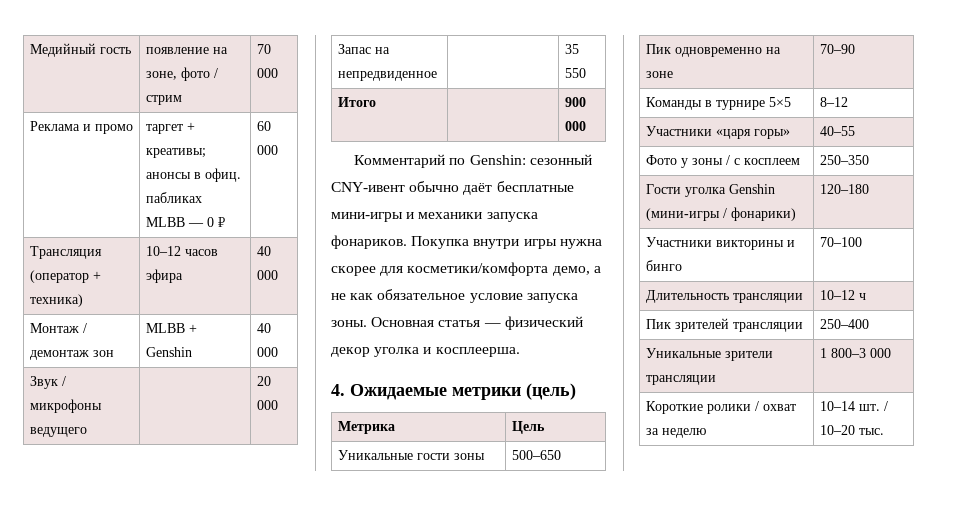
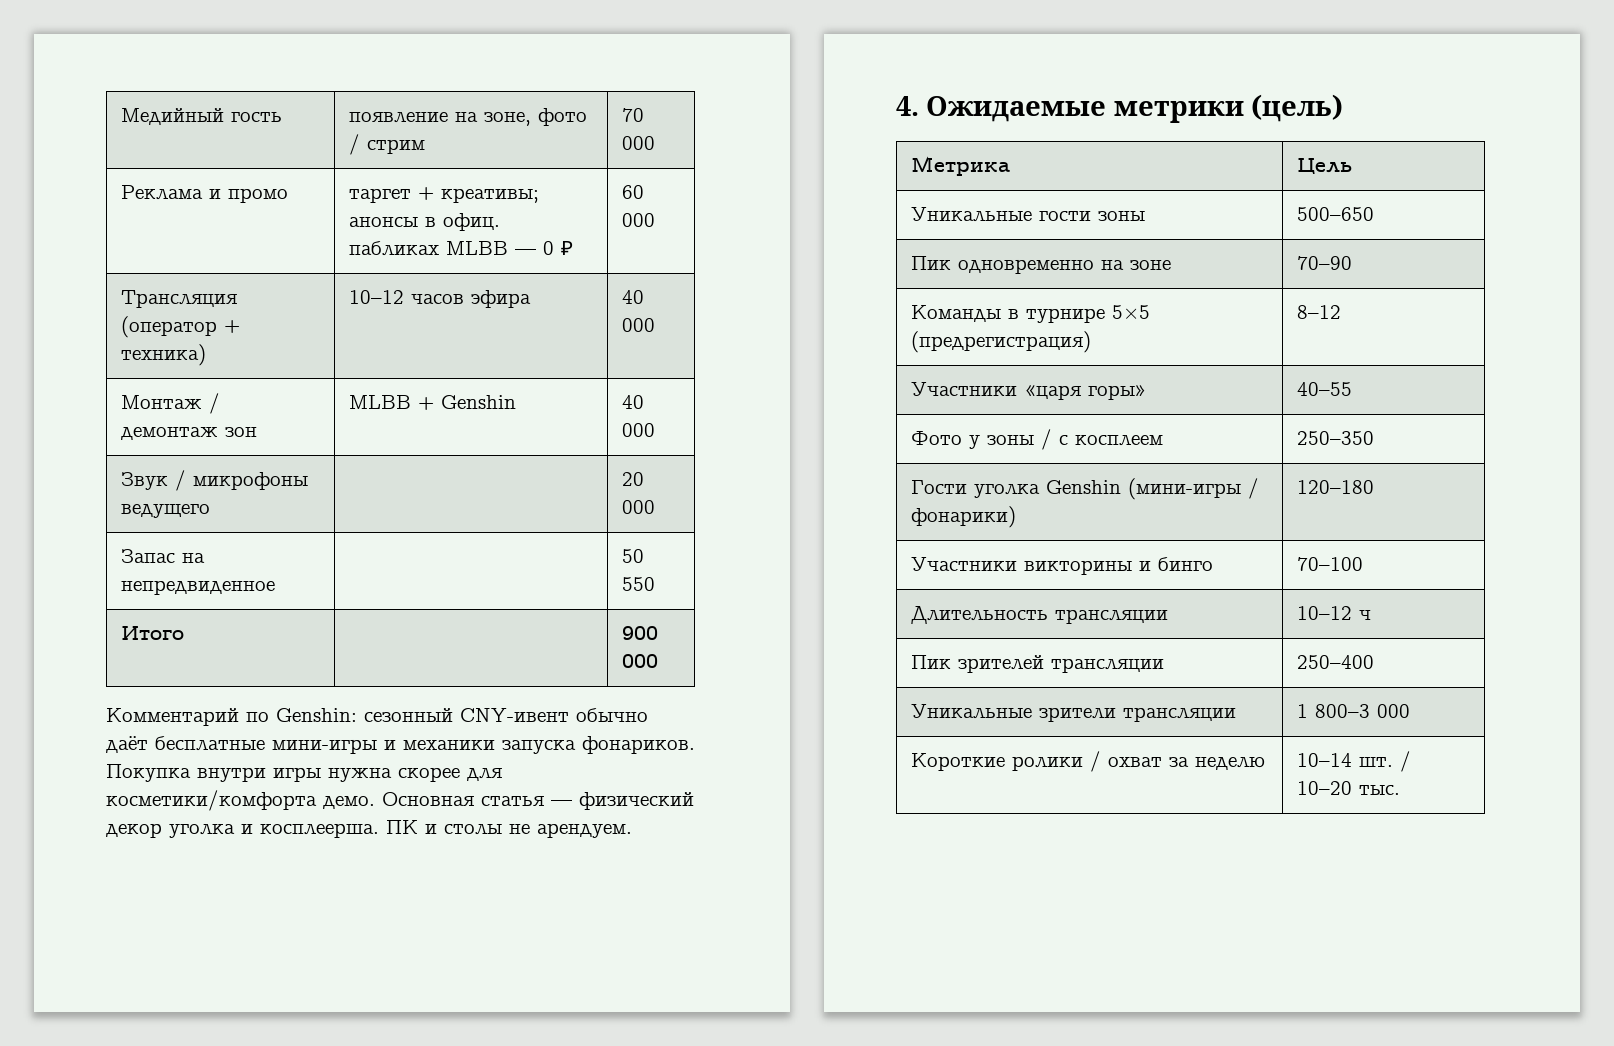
- Запас на непредвиденное | | 35 550
+ Запас на непредвиденное | | 50 550
- Покупка внутри игры нужна скорее для косметики/комфорта демо, а не как обязательное условие запуска зоны.
+ Покупка внутри игры нужна скорее для косметики/комфорта демо.
+ ПК и столы не арендуем.
- Команды в турнире 5×5 | 8–12
+ Команды в турнире 5×5 (предрегистрация) | 8–12

